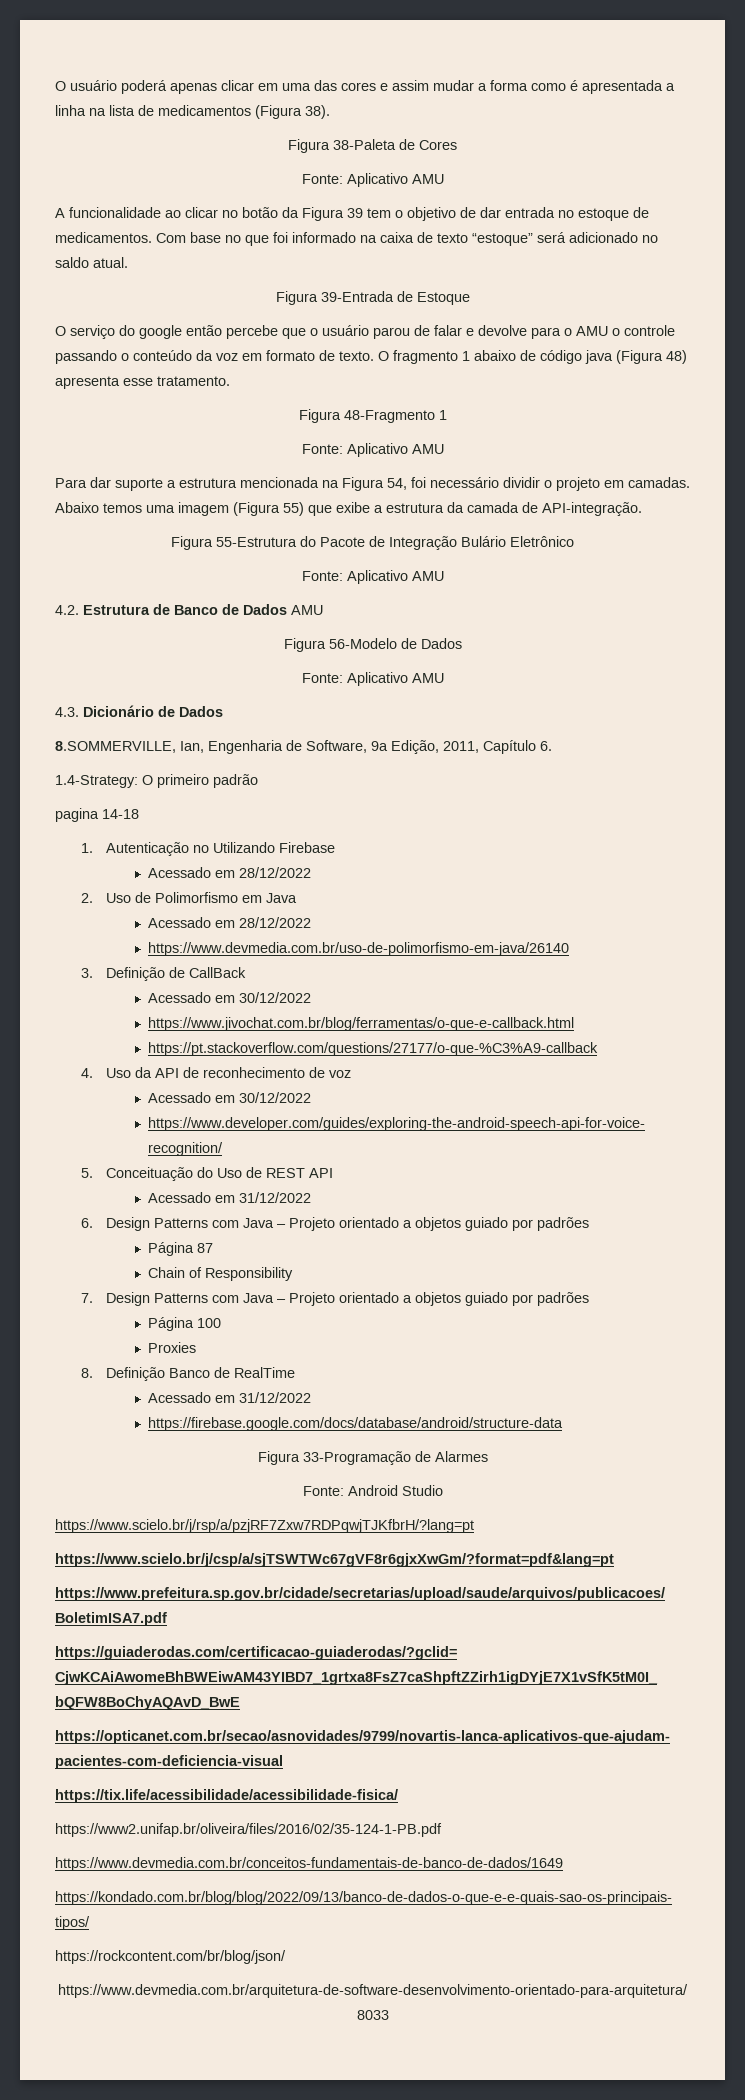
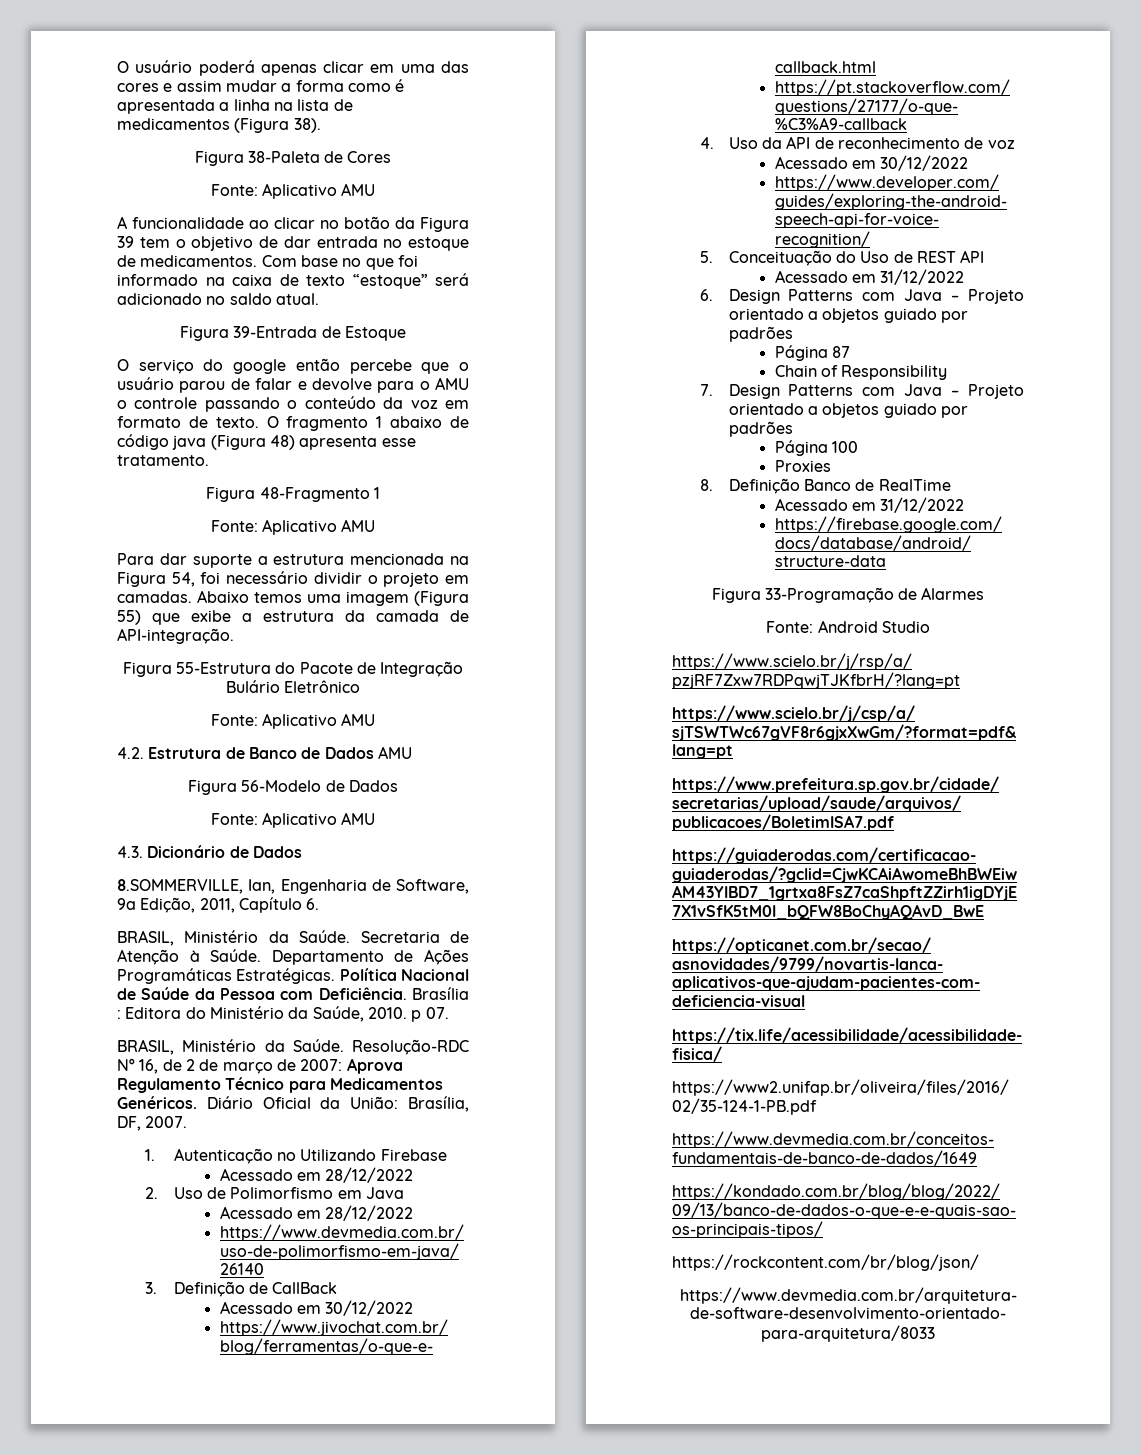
- 1.4-Strategy: O primeiro padrão
- pagina 14-18
+ BRASIL, Ministério da Saúde. Secretaria de Atenção à Saúde. Departamento de Ações Programáticas Estratégicas. Política Nacional de Saúde da Pessoa com Deficiência. Brasília : Editora do Ministério da Saúde, 2010. p 07.
+ BRASIL, Ministério da Saúde. Resolução-RDC Nº 16, de 2 de março de 2007: Aprova Regulamento Técnico para Medicamentos Genéricos. Diário Oficial da União: Brasília, DF, 2007.

